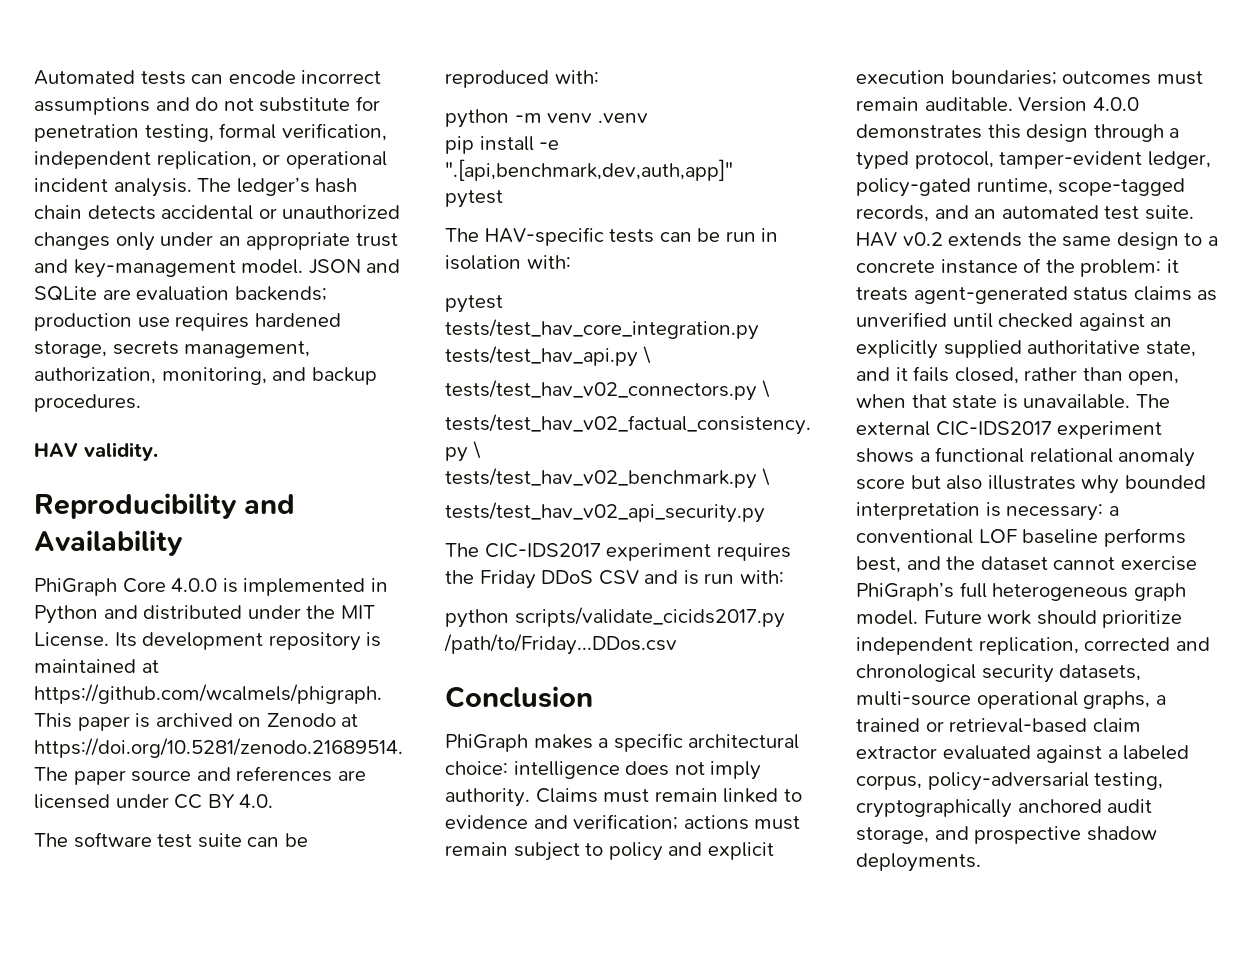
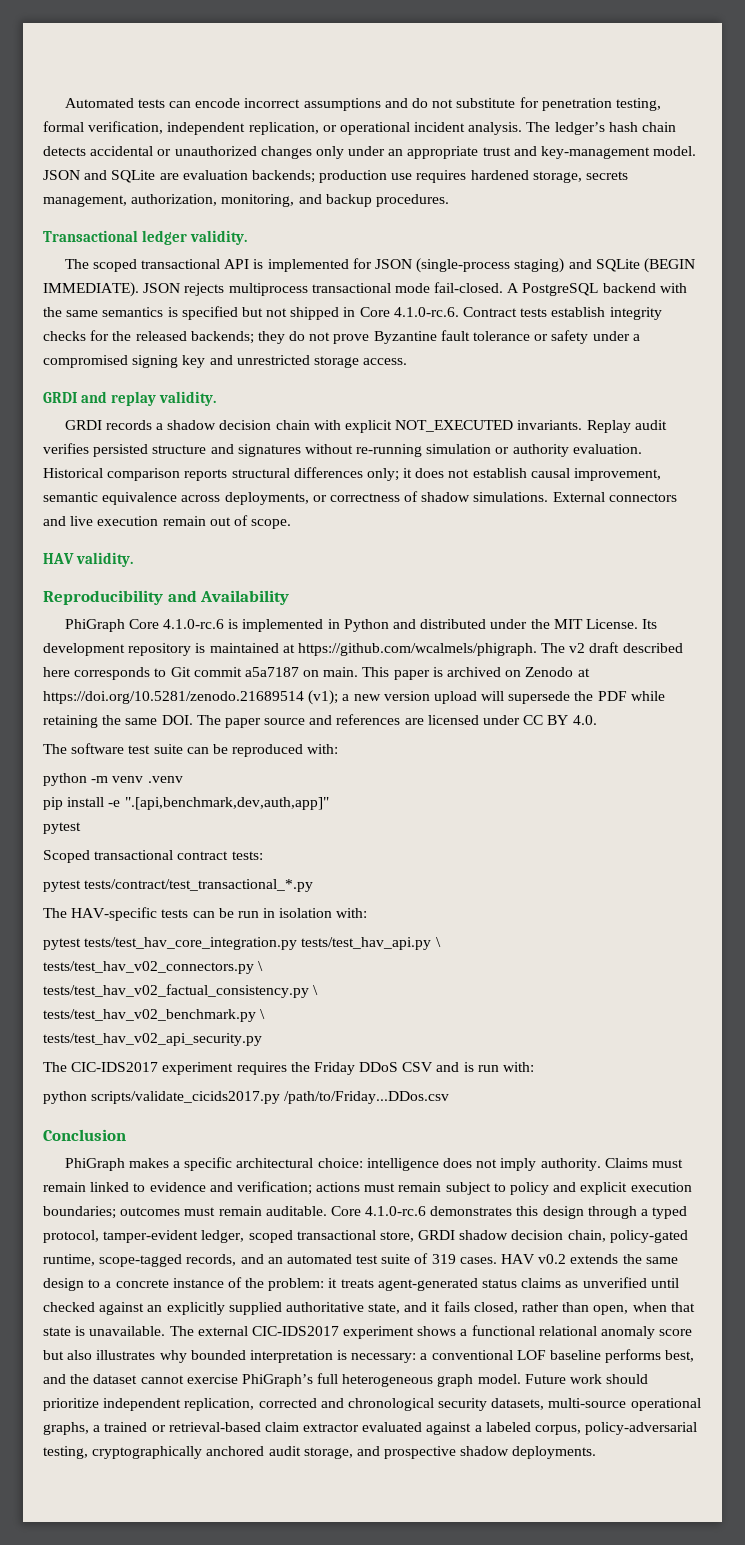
+ Transactional ledger validity.
+ The scoped transactional API is implemented for JSON (single-process staging) and SQLite (BEGIN IMMEDIATE). JSON rejects multiprocess transactional mode fail-closed. A PostgreSQL backend with the same semantics is specified but not shipped in Core 4.1.0-rc.6. Contract tests establish integrity checks for the released backends; they do not prove Byzantine fault tolerance or safety under a compromised signing key and unrestricted storage access.
+ GRDI and replay validity.
+ GRDI records a shadow decision chain with explicit NOT_EXECUTED invariants. Replay audit verifies persisted structure and signatures without re-running simulation or authority evaluation. Historical comparison reports structural differences only; it does not establish causal improvement, semantic equivalence across deployments, or correctness of shadow simulations. External connectors and live execution remain out of scope.
- PhiGraph Core 4.0.0 is implemented in Python and distributed under the MIT License.
+ PhiGraph Core 4.1.0-rc.6 is implemented in Python and distributed under the MIT License.
- Its development repository is maintained at https://github.com/wcalmels/phigraph. This paper is archived on Zenodo at https://doi.org/10.5281/zenodo.21689514. The paper source and references are licensed under CC BY 4.0.
+ Its development repository is maintained at https://github.com/wcalmels/phigraph. The v2 draft described here corresponds to Git commit a5a7187 on main. This paper is archived on Zenodo at https://doi.org/10.5281/zenodo.21689514 (v1); a new version upload will supersede the PDF while retaining the same DOI. The paper source and references are licensed under CC BY 4.0.
+ Scoped transactional contract tests:
+ pytest tests/contract/test_transactional_*.py
- Version 4.0.0 demonstrates this design through a typed protocol, tamper-evident ledger, policy-gated runtime, scope-tagged records, and an automated test suite.
+ Core 4.1.0-rc.6 demonstrates this design through a typed protocol, tamper-evident ledger, scoped transactional store, GRDI shadow decision chain, policy-gated runtime, scope-tagged records, and an automated test suite of 319 cases.

